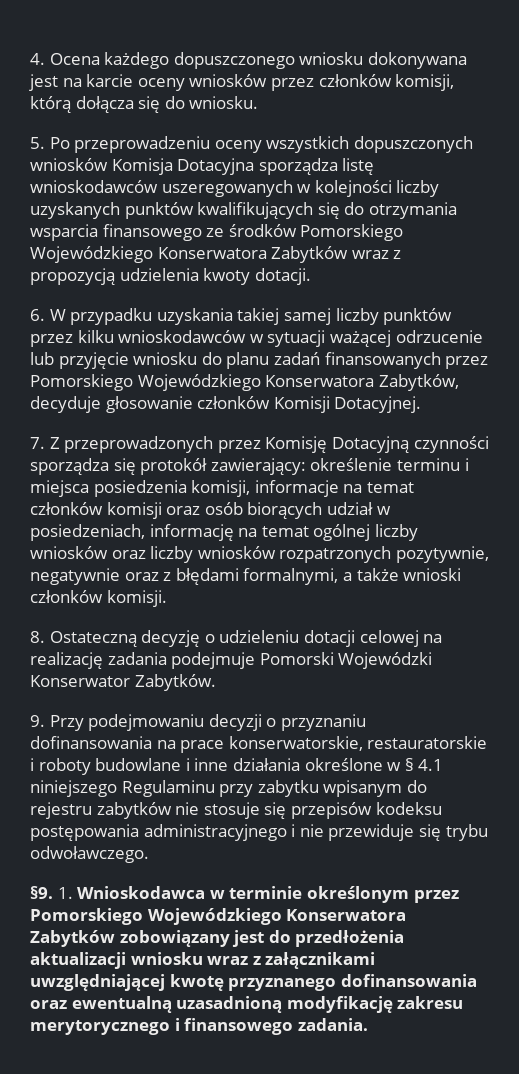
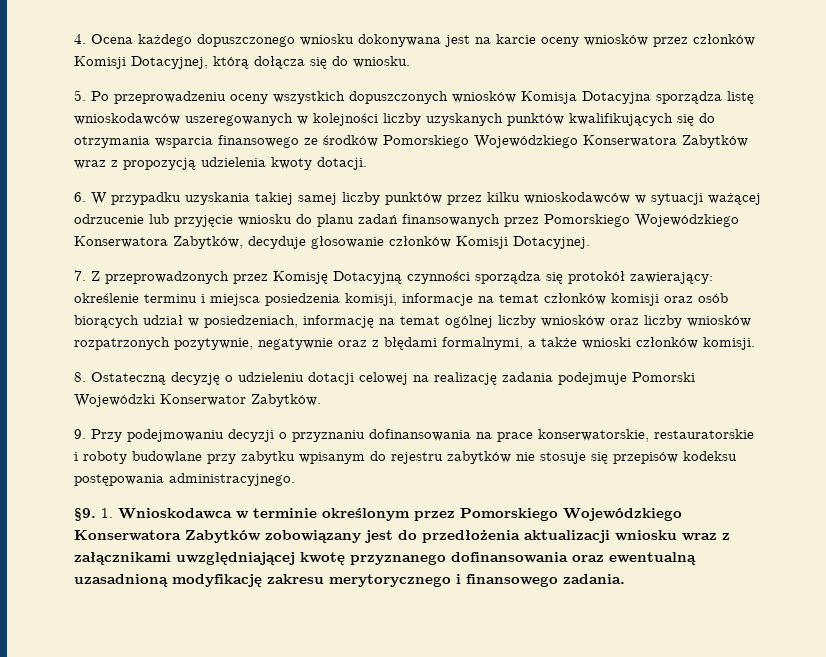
- 4. Ocena każdego dopuszczonego wniosku dokonywana jest na karcie oceny wniosków przez członków komisji, którą dołącza się do wniosku.
+ 4. Ocena każdego dopuszczonego wniosku dokonywana jest na karcie oceny wniosków przez członków Komisji Dotacyjnej, którą dołącza się do wniosku.
- 9. Przy podejmowaniu decyzji o przyznaniu dofinansowania na prace konserwatorskie, restauratorskie i roboty budowlane i inne działania określone w § 4.1 niniejszego Regulaminu przy zabytku wpisanym do rejestru zabytków nie stosuje się przepisów kodeksu postępowania administracyjnego i nie przewiduje się trybu odwoławczego.
+ 9. Przy podejmowaniu decyzji o przyznaniu dofinansowania na prace konserwatorskie, restauratorskie i roboty budowlane przy zabytku wpisanym do rejestru zabytków nie stosuje się przepisów kodeksu postępowania administracyjnego.

